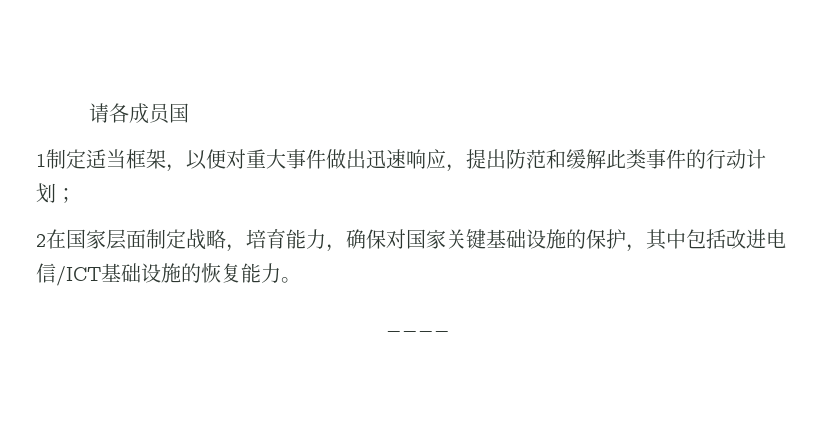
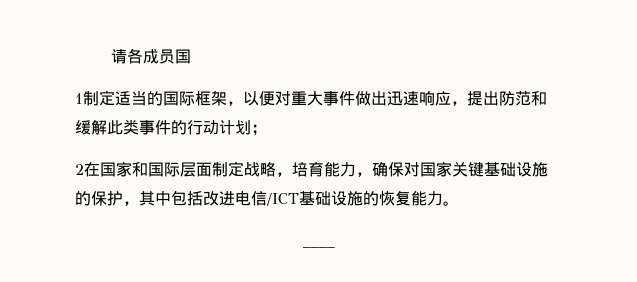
- 1制定适当框架，以便对重大事件做出迅速响应，提出防范和缓解此类事件的行动计划；
+ 1制定适当的国际框架，以便对重大事件做出迅速响应，提出防范和缓解此类事件的行动计划；
- 2在国家层面制定战略，培育能力，确保对国家关键基础设施的保护，其中包括改进电信/ICT基础设施的恢复能力。
+ 2在国家和国际层面制定战略，培育能力，确保对国家关键基础设施的保护，其中包括改进电信/ICT基础设施的恢复能力。

